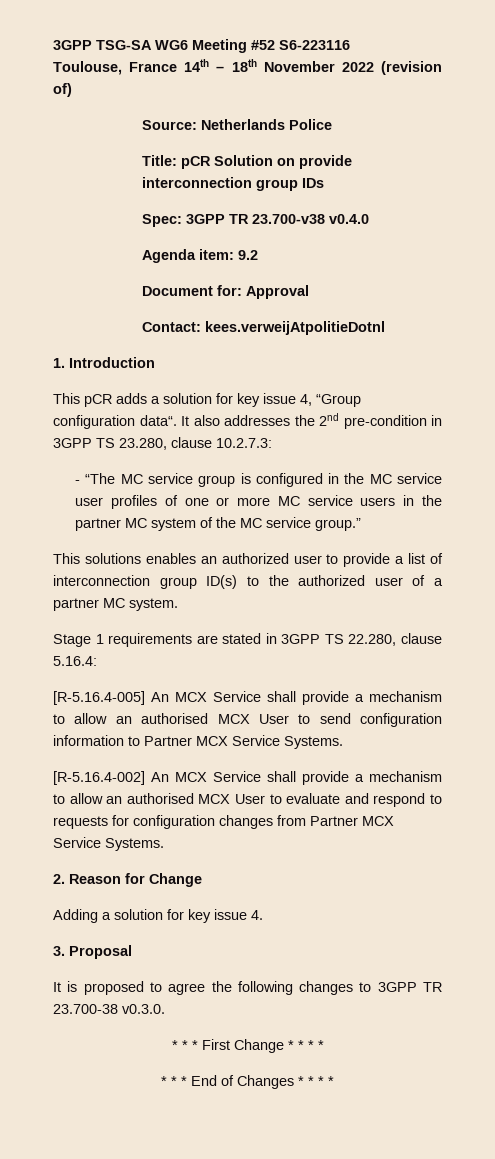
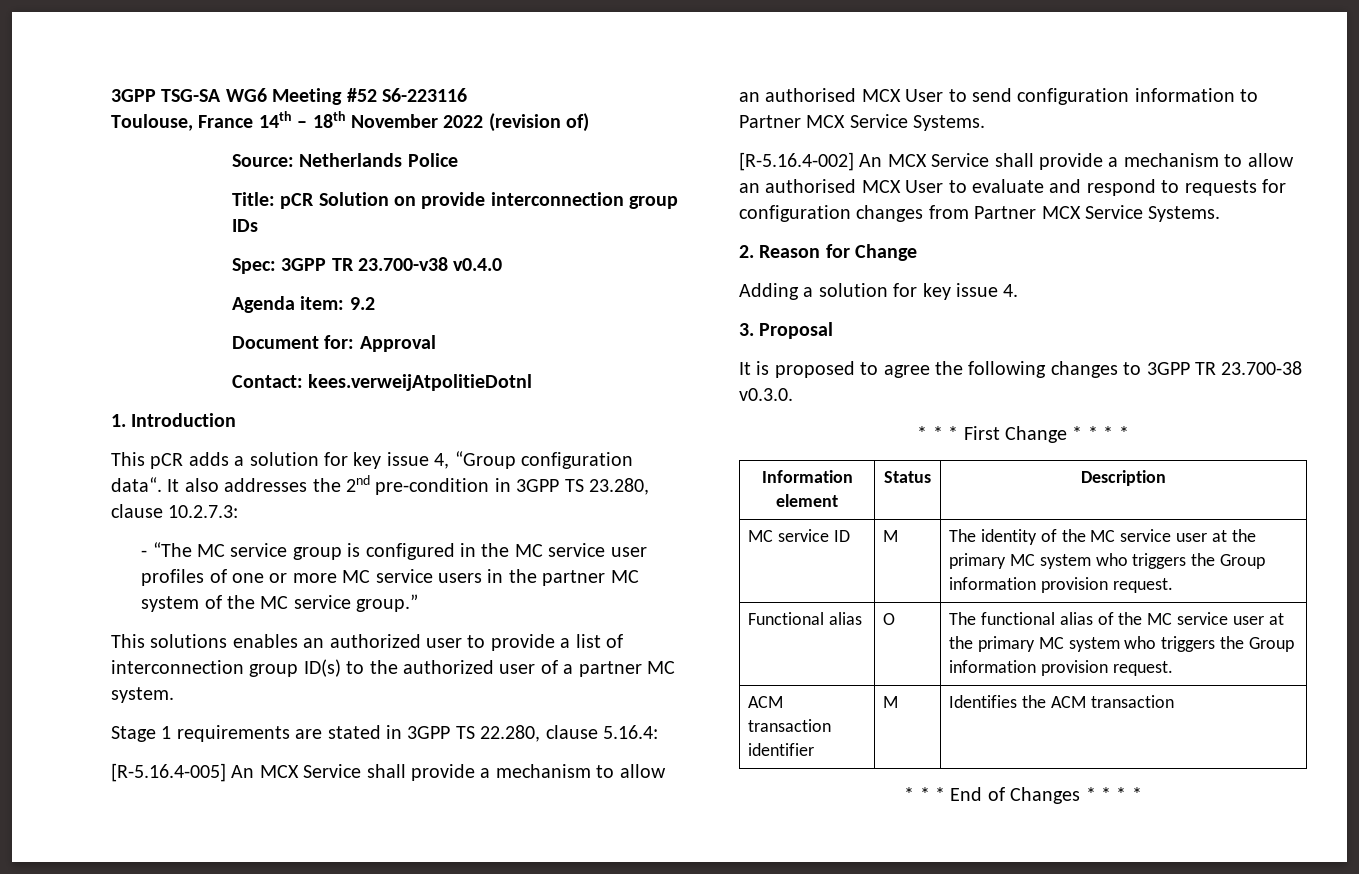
+ Information element | Status | Description
+ MC service ID | M | The identity of the MC service user at the primary MC system who triggers the Group information provision request.
+ Functional alias | O | The functional alias of the MC service user at the primary MC system who triggers the Group information provision request.
+ ACM transaction identifier | M | Identifies the ACM transaction

